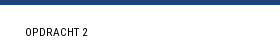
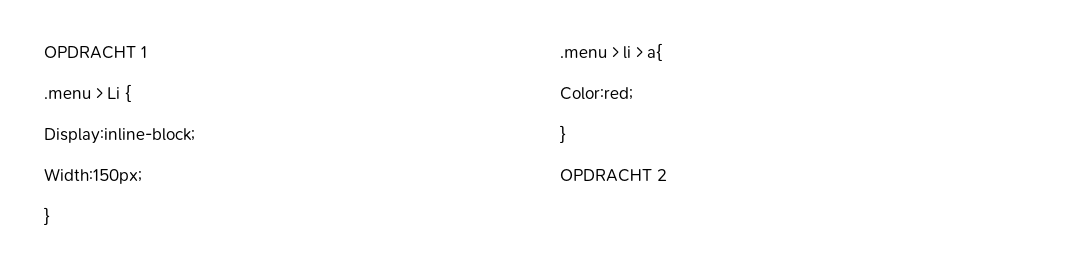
+ OPDRACHT 1
+ .menu > Li {
+ Display:inline-block;
+ Width:150px;
+ }
+ .menu > li > a{
+ Color:red;
+ }

